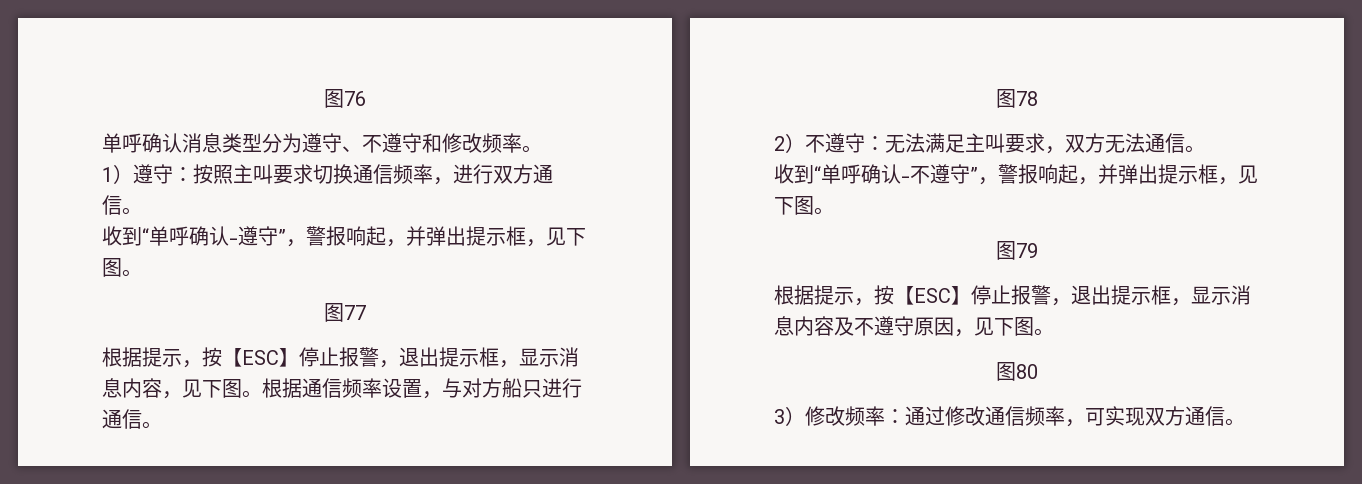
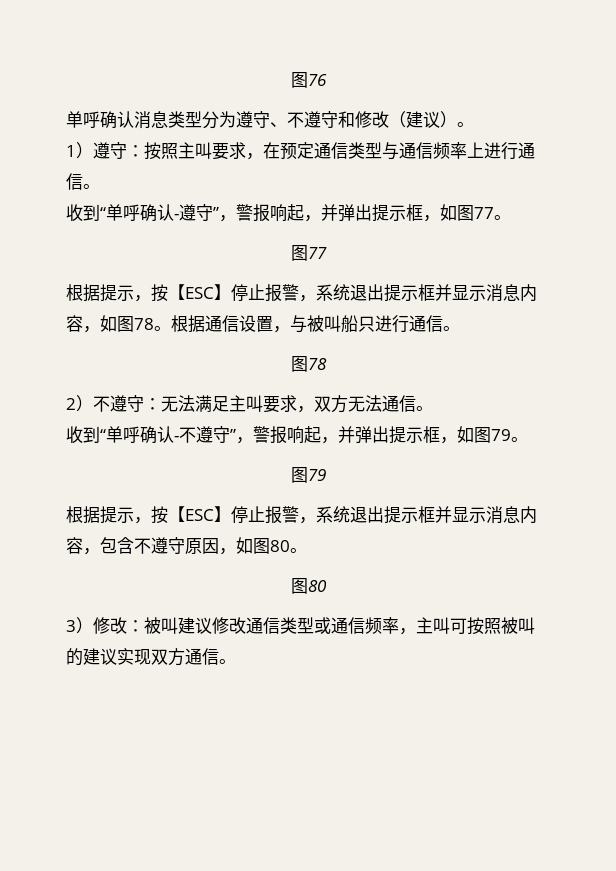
- 单呼确认消息类型分为遵守、不遵守和修改频率。
+ 单呼确认消息类型分为遵守、不遵守和修改（建议）。
- 1）遵守：按照主叫要求切换通信频率，进行双方通信。
+ 1）遵守：按照主叫要求，在预定通信类型与通信频率上进行通信。
- 收到“单呼确认-遵守”，警报响起，并弹出提示框，见下图。
+ 收到“单呼确认-遵守”，警报响起，并弹出提示框，如图77。
- 根据提示，按【ESC】停止报警，退出提示框，显示消息内容，见下图。
+ 根据提示，按【ESC】停止报警，系统退出提示框并显示消息内容，如图78。
- 根据通信频率设置，与对方船只进行通信。
+ 根据通信设置，与被叫船只进行通信。
- 收到“单呼确认-不遵守”，警报响起，并弹出提示框，见下图。
+ 收到“单呼确认-不遵守”，警报响起，并弹出提示框，如图79。
- 根据提示，按【ESC】停止报警，退出提示框，显示消息内容及不遵守原因，见下图。
+ 根据提示，按【ESC】停止报警，系统退出提示框并显示消息内容，包含不遵守原因，如图80。
- 3）修改频率：通过修改通信频率，可实现双方通信。
+ 3）修改：被叫建议修改通信类型或通信频率，主叫可按照被叫的建议实现双方通信。

